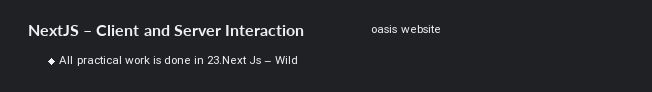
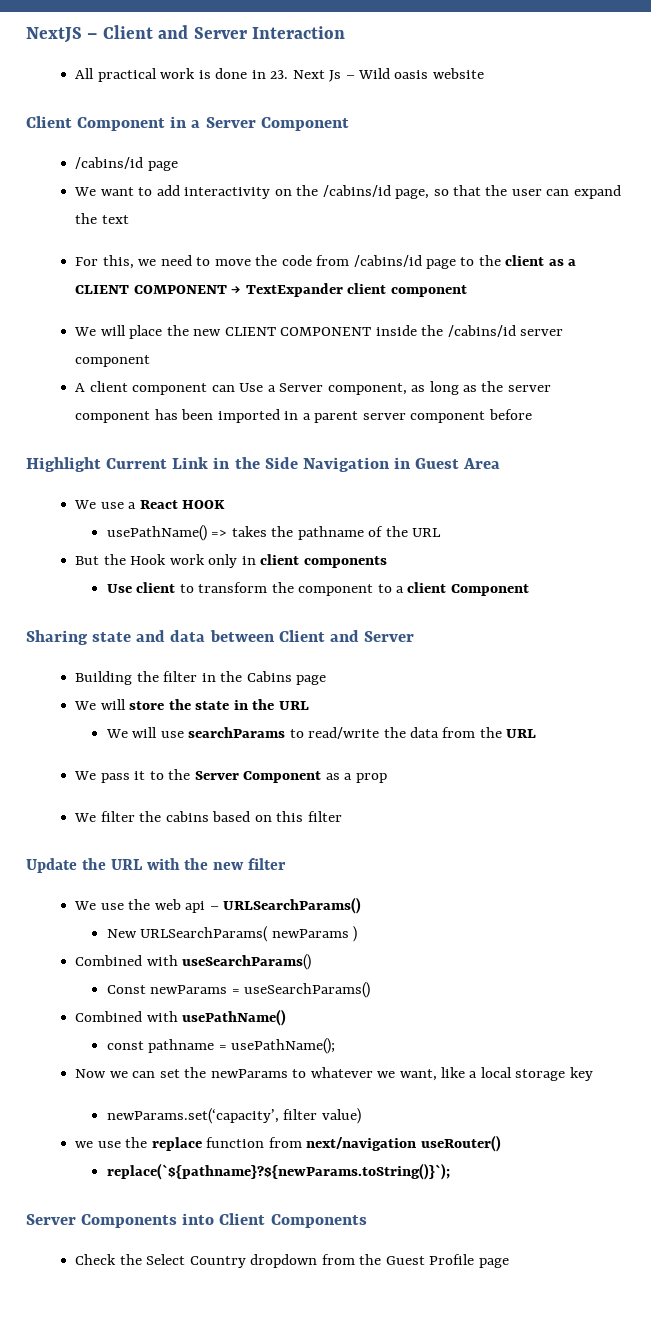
- All practical work is done in 23.Next Js – Wild oasis website
+ All practical work is done in 23. Next Js – Wild oasis website
+ Client Component in a Server Component
+ /cabins/id page
+ We want to add interactivity on the /cabins/id page, so that the user can expand the text
+ For this, we need to move the code from /cabins/id page to the client as a CLIENT COMPONENT → TextExpander client component
+ We will place the new CLIENT COMPONENT inside the /cabins/id server component
+ A client component can Use a Server component, as long as the server component has been imported in a parent server component before
+ Highlight Current Link in the Side Navigation in Guest Area
+ We use a React HOOK
+ usePathName() => takes the pathname of the URL
+ But the Hook work only in client components
+ Use client to transform the component to a client Component
+ Sharing state and data between Client and Server
+ Building the filter in the Cabins page
+ We will store the state in the URL
+ We will use searchParams to read/write the data from the URL
+ We pass it to the Server Component as a prop
+ We filter the cabins based on this filter
+ Update the URL with the new filter
+ We use the web api – URLSearchParams()
+ New URLSearchParams( newParams )
+ Combined with useSearchParams()
+ Const newParams = useSearchParams()
+ Combined with usePathName()
+ const pathname = usePathName();
+ Now we can set the newParams to whatever we want, like a local storage key
+ newParams.set(‘capacity’, filter value)
+ we use the replace function from next/navigation useRouter()
+ replace(`${pathname}?${newParams.toString()}`);
+ Server Components into Client Components
+ Check the Select Country dropdown from the Guest Profile page

